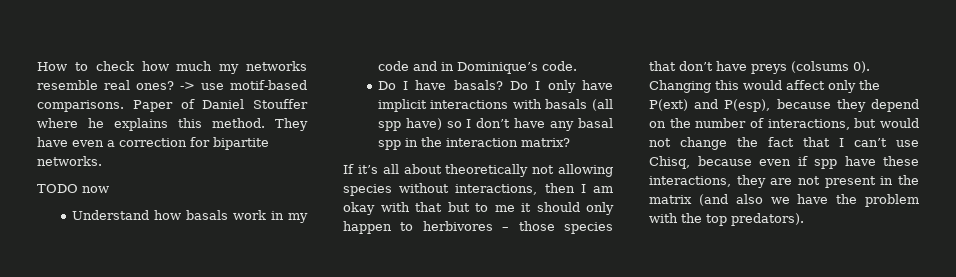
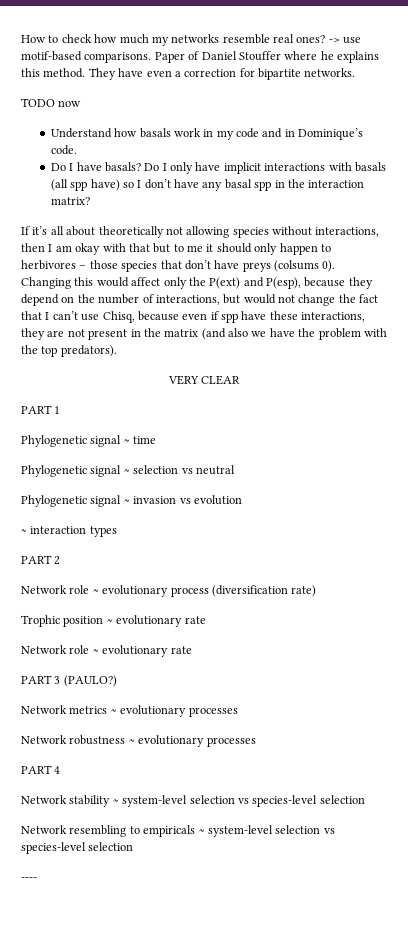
+ VERY CLEAR
+ PART 1
+ Phylogenetic signal ~ time
+ Phylogenetic signal ~ selection vs neutral
+ Phylogenetic signal ~ invasion vs evolution
+ ~ interaction types
+ PART 2
+ Network role ~ evolutionary process (diversification rate)
+ Trophic position ~ evolutionary rate
+ Network role ~ evolutionary rate
+ PART 3 (PAULO?)
+ Network metrics ~ evolutionary processes
+ Network robustness ~ evolutionary processes
+ PART 4
+ Network stability ~ system-level selection vs species-level selection
+ Network resembling to empiricals ~ system-level selection vs species-level selection
+ ----

